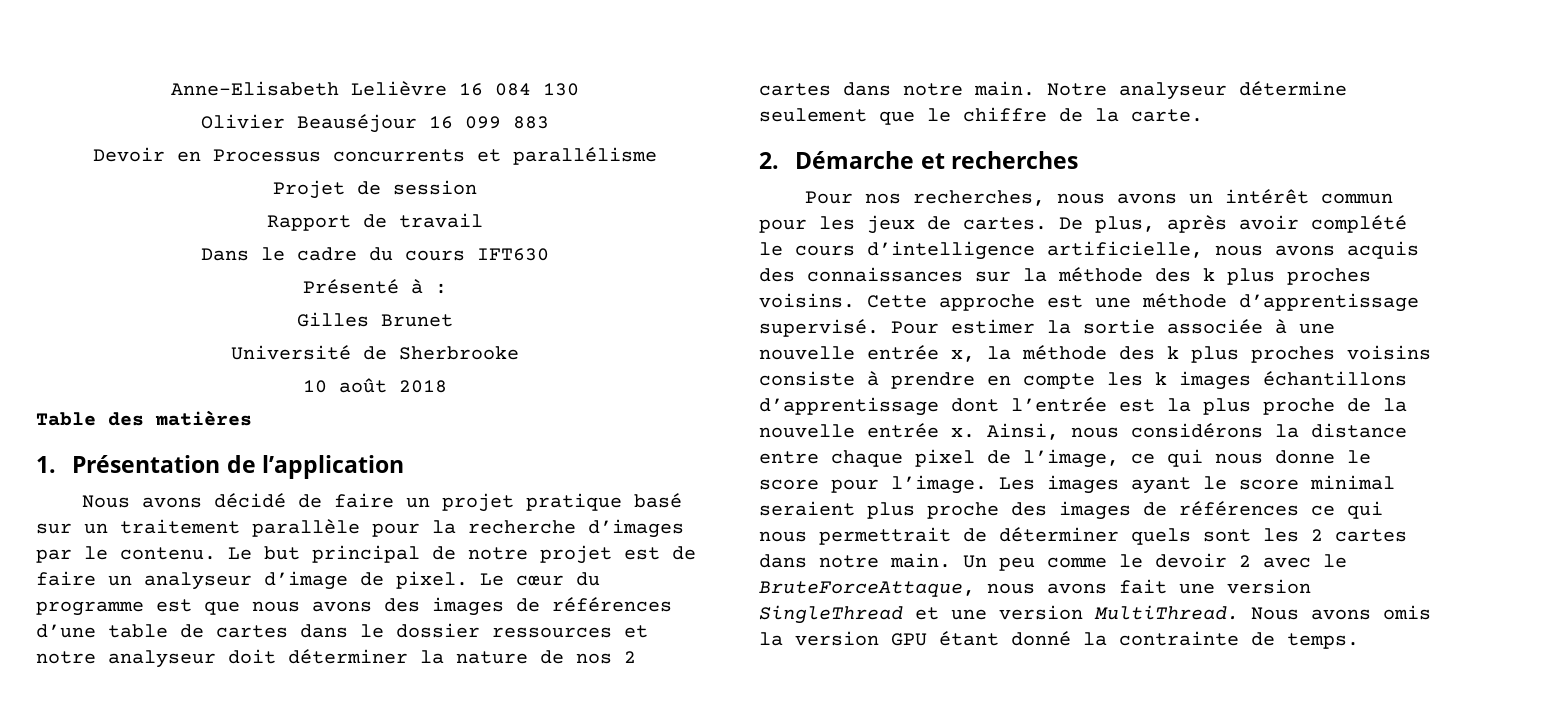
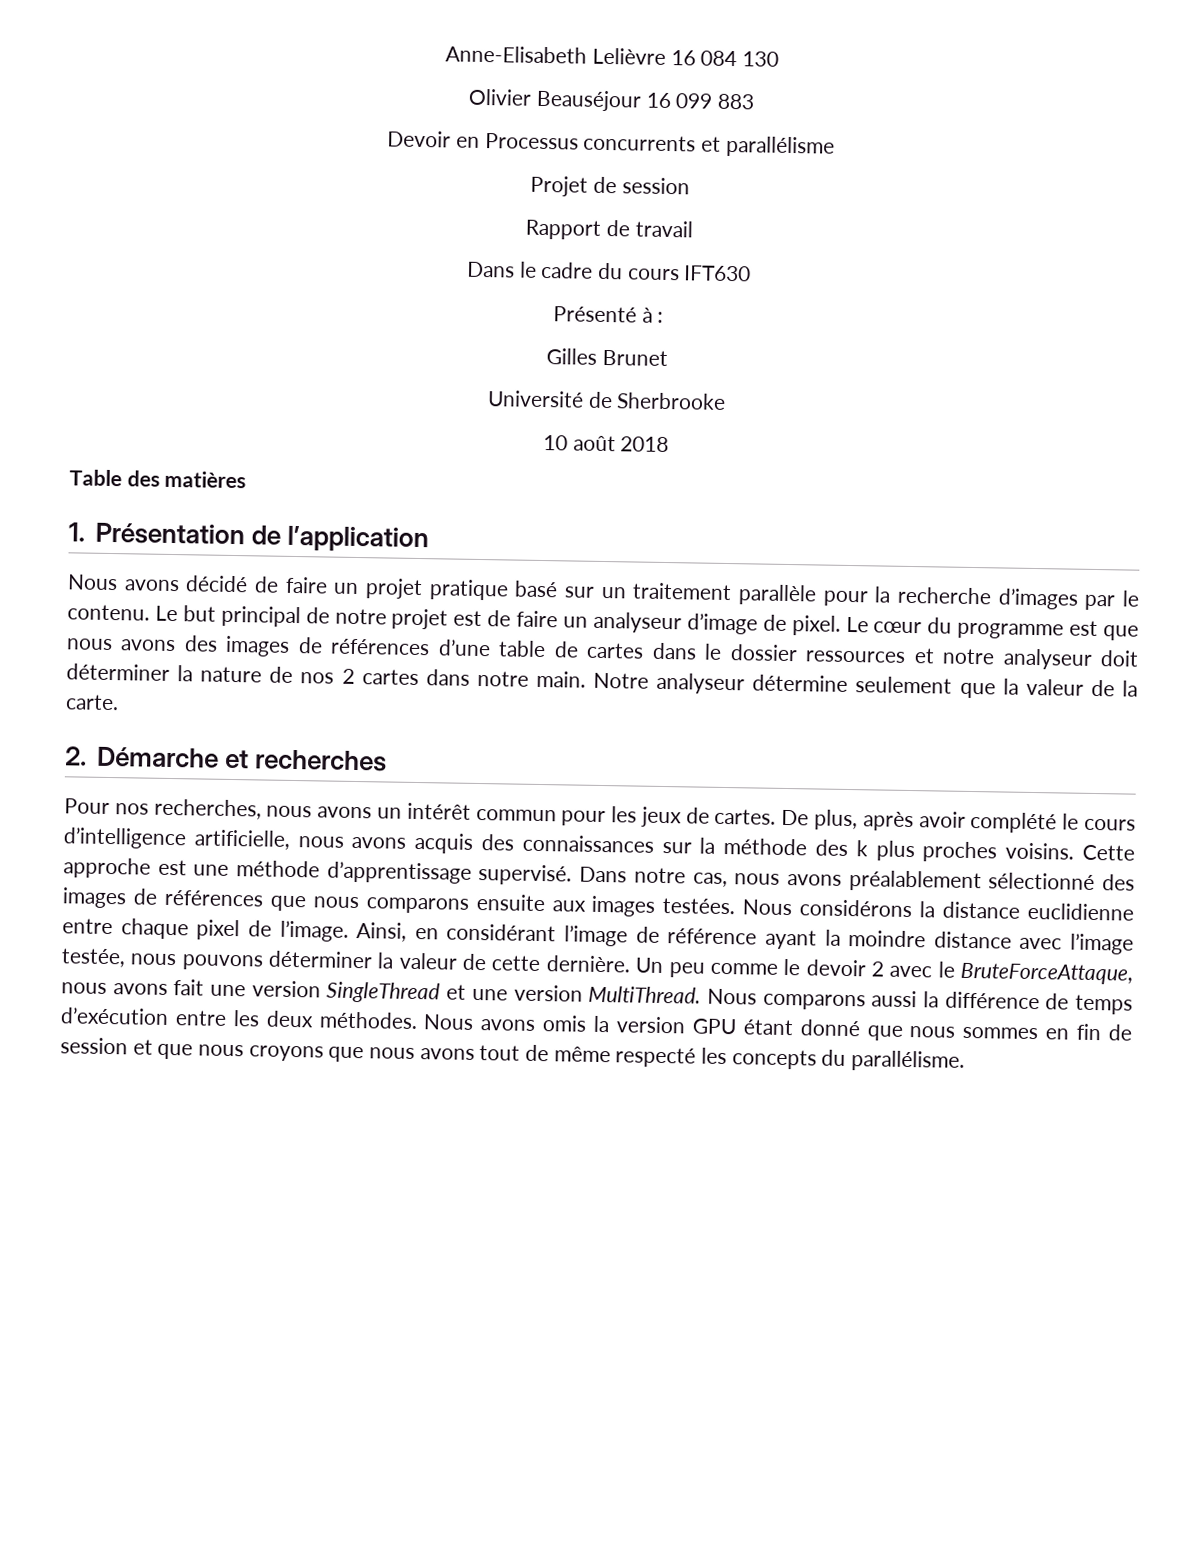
- Notre analyseur détermine seulement que le chiffre de la carte.
+ Notre analyseur détermine seulement que la valeur de la carte.
- Pour estimer la sortie associée à une nouvelle entrée x, la méthode des k plus proches voisins consiste à prendre en compte les k images échantillons d’apprentissage dont l’entrée est la plus proche de la nouvelle entrée x. Ainsi, nous considérons la distance entre chaque pixel de l’image, ce qui nous donne le score pour l’image. Les images ayant le score minimal seraient plus proche des images de références ce qui nous permettrait de déterminer quels sont les 2 cartes dans notre main.
+ Dans notre cas, nous avons préalablement sélectionné des images de références que nous comparons ensuite aux images testées. Nous considérons la distance euclidienne entre chaque pixel de l’image. Ainsi, en considérant l’image de référence ayant la moindre distance avec l’image testée, nous pouvons déterminer la valeur de cette dernière.
- Nous avons omis la version GPU étant donné la contrainte de temps.
+ Nous comparons aussi la différence de temps d’exécution entre les deux méthodes. Nous avons omis la version GPU étant donné que nous sommes en fin de session et que nous croyons que nous avons tout de même respecté les concepts du parallélisme.

